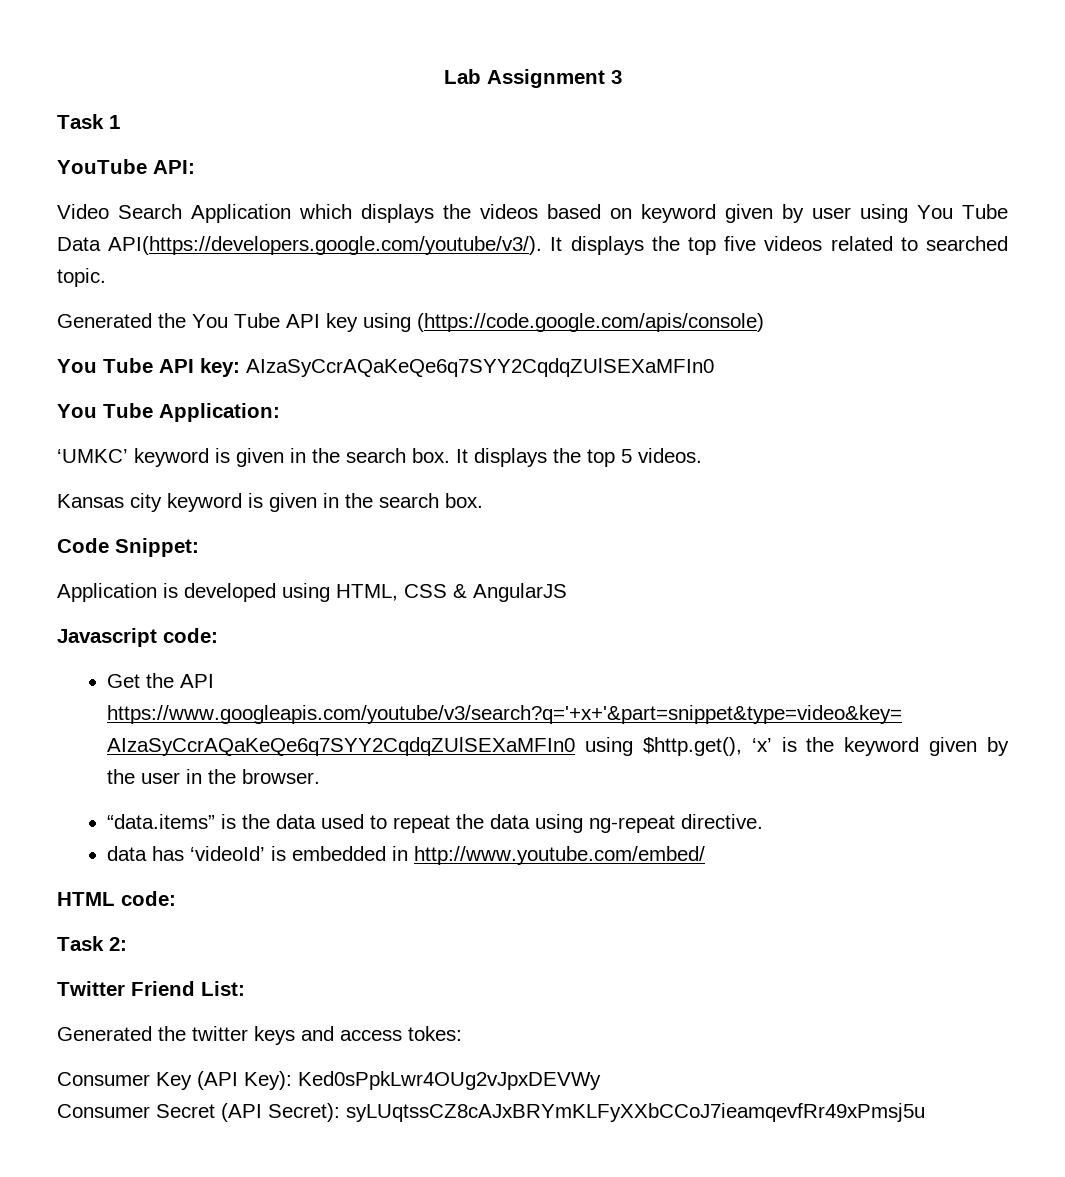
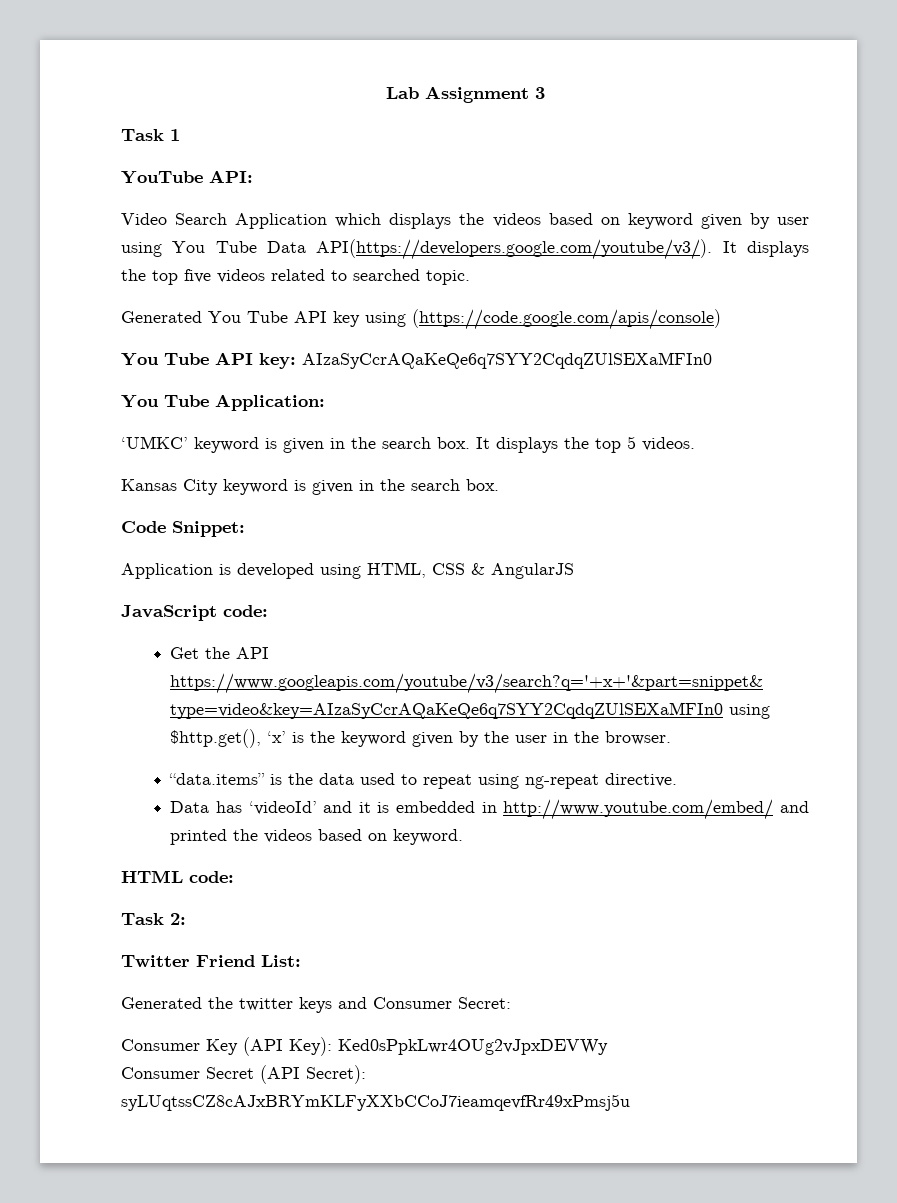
- Generated the You Tube API key using (https://code.google.com/apis/console)
+ Generated You Tube API key using (https://code.google.com/apis/console)
- Kansas city keyword is given in the search box.
+ Kansas City keyword is given in the search box.
- Javascript code:
+ JavaScript code:
- “data.items” is the data used to repeat the data using ng-repeat directive.
+ “data.items” is the data used to repeat using ng-repeat directive.
- data has ‘videoId’ is embedded in http://www.youtube.com/embed/
+ Data has ‘videoId’ and it is embedded in http://www.youtube.com/embed/ and printed the videos based on keyword.
- Generated the twitter keys and access tokes:
+ Generated the twitter keys and Consumer Secret:

